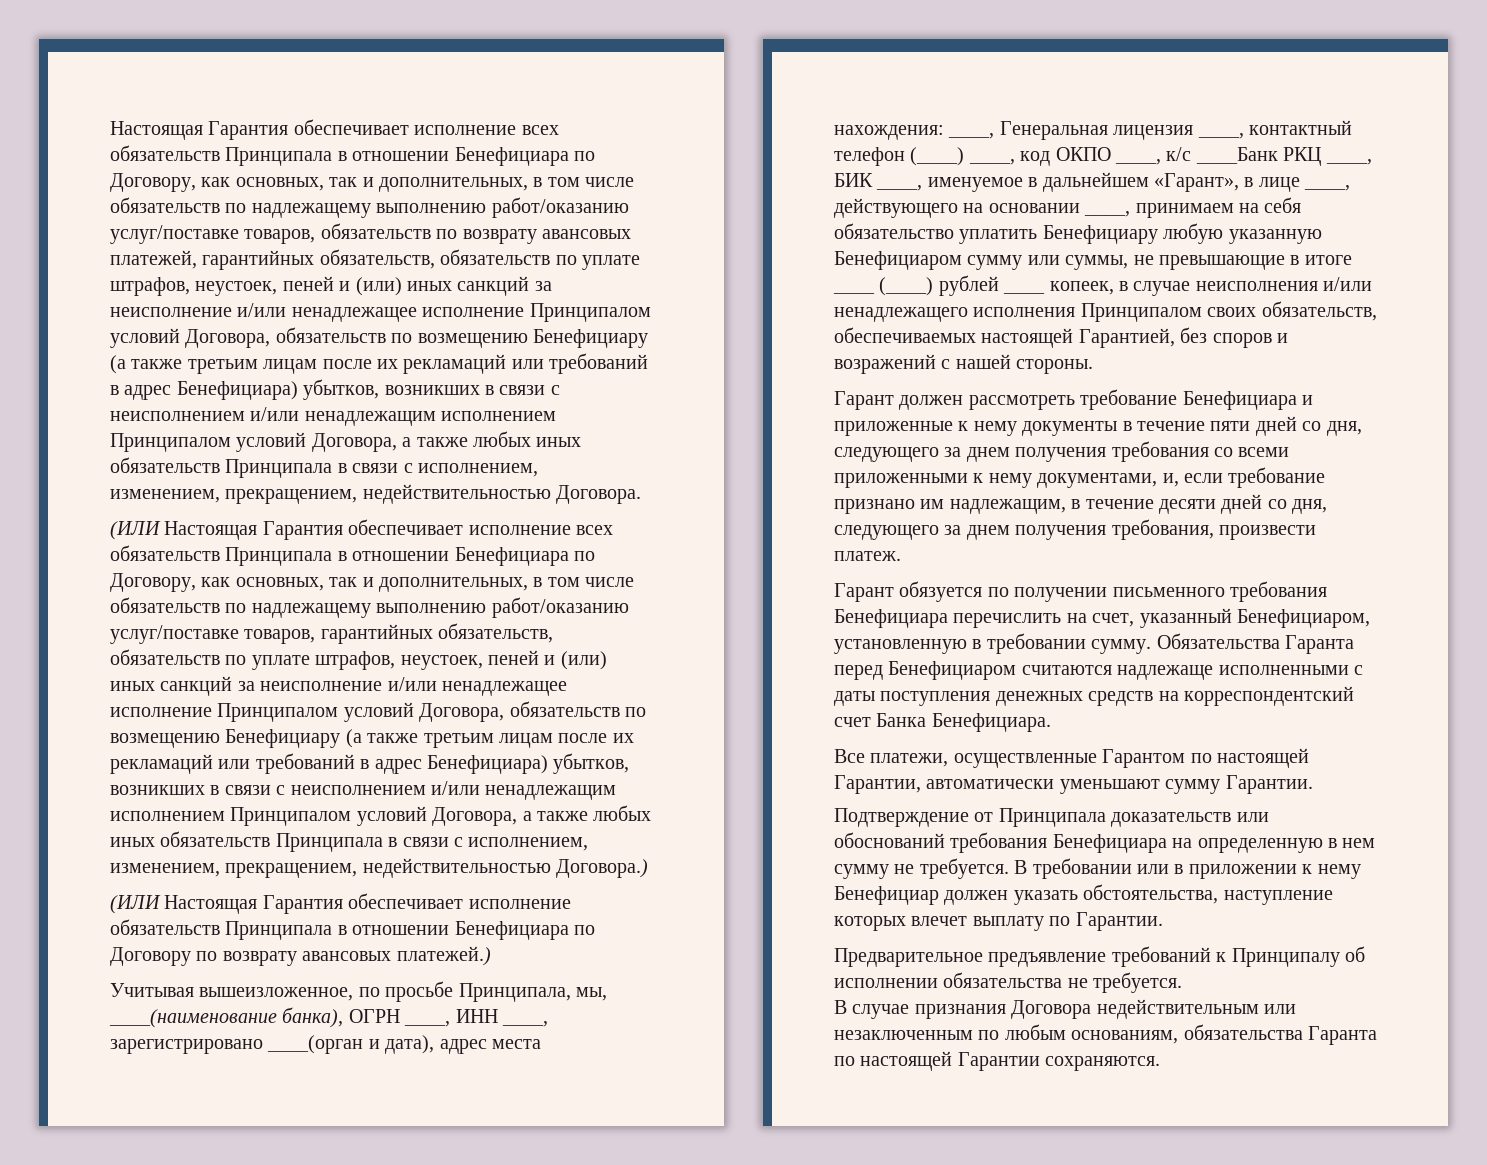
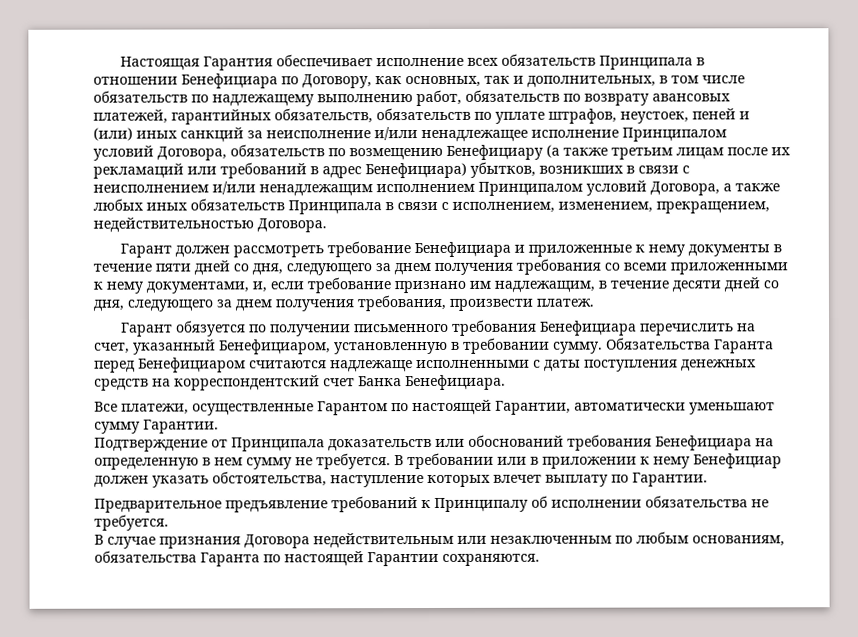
- Настоящая Гарантия обеспечивает исполнение всех обязательств Принципала в отношении Бенефициара по Договору, как основных, так и дополнительных, в том числе обязательств по надлежащему выполнению работ/оказанию услуг/поставке товаров, обязательств по возврату авансовых платежей, гарантийных обязательств, обязательств по уплате штрафов, неустоек, пеней и (или) иных санкций за неисполнение и/или ненадлежащее исполнение Принципалом условий Договора, обязательств по возмещению Бенефициару (а также третьим лицам после их рекламаций или требований в адрес Бенефициара) убытков, возникших в связи с неисполнением и/или ненадлежащим исполнением Принципалом условий Договора, а также любых иных обязательств Принципала в связи с исполнением, изменением, прекращением, недействительностью Договора.
+ Настоящая Гарантия обеспечивает исполнение всех обязательств Принципала в отношении Бенефициара по Договору, как основных, так и дополнительных, в том числе обязательств по надлежащему выполнению работ, обязательств по возврату авансовых платежей, гарантийных обязательств, обязательств по уплате штрафов, неустоек, пеней и (или) иных санкций за неисполнение и/или ненадлежащее исполнение Принципалом условий Договора, обязательств по возмещению Бенефициару (а также третьим лицам после их рекламаций или требований в адрес Бенефициара) убытков, возникших в связи с неисполнением и/или ненадлежащим исполнением Принципалом условий Договора, а также любых иных обязательств Принципала в связи с исполнением, изменением, прекращением, недействительностью Договора.
- (ИЛИ Настоящая Гарантия обеспечивает исполнение всех обязательств Принципала в отношении Бенефициара по Договору, как основных, так и дополнительных, в том числе обязательств по надлежащему выполнению работ/оказанию услуг/поставке товаров, гарантийных обязательств, обязательств по уплате штрафов, неустоек, пеней и (или) иных санкций за неисполнение и/или ненадлежащее исполнение Принципалом условий Договора, обязательств по возмещению Бенефициару (а также третьим лицам после их рекламаций или требований в адрес Бенефициара) убытков, возникших в связи с неисполнением и/или ненадлежащим исполнением Принципалом условий Договора, а также любых иных обязательств Принципала в связи с исполнением, изменением, прекращением, недействительностью Договора.)
- (ИЛИ Настоящая Гарантия обеспечивает исполнение обязательств Принципала в отношении Бенефициара по Договору по возврату авансовых платежей.)
- Учитывая вышеизложенное, по просьбе Принципала, мы, ____(наименование банка), ОГРН ____, ИНН ____, зарегистрировано ____(орган и дата), адрес места нахождения: ____, Генеральная лицензия ____, контактный телефон (____) ____, код ОКПО ____, к/с ____Банк РКЦ ____, БИК ____, именуемое в дальнейшем «Гарант», в лице ____, действующего на основании ____, принимаем на себя обязательство уплатить Бенефициару любую указанную Бенефициаром сумму или суммы, не превышающие в итоге ____ (____) рублей ____ копеек, в случае неисполнения и/или ненадлежащего исполнения Принципалом своих обязательств, обеспечиваемых настоящей Гарантией, без споров и возражений с нашей стороны.

